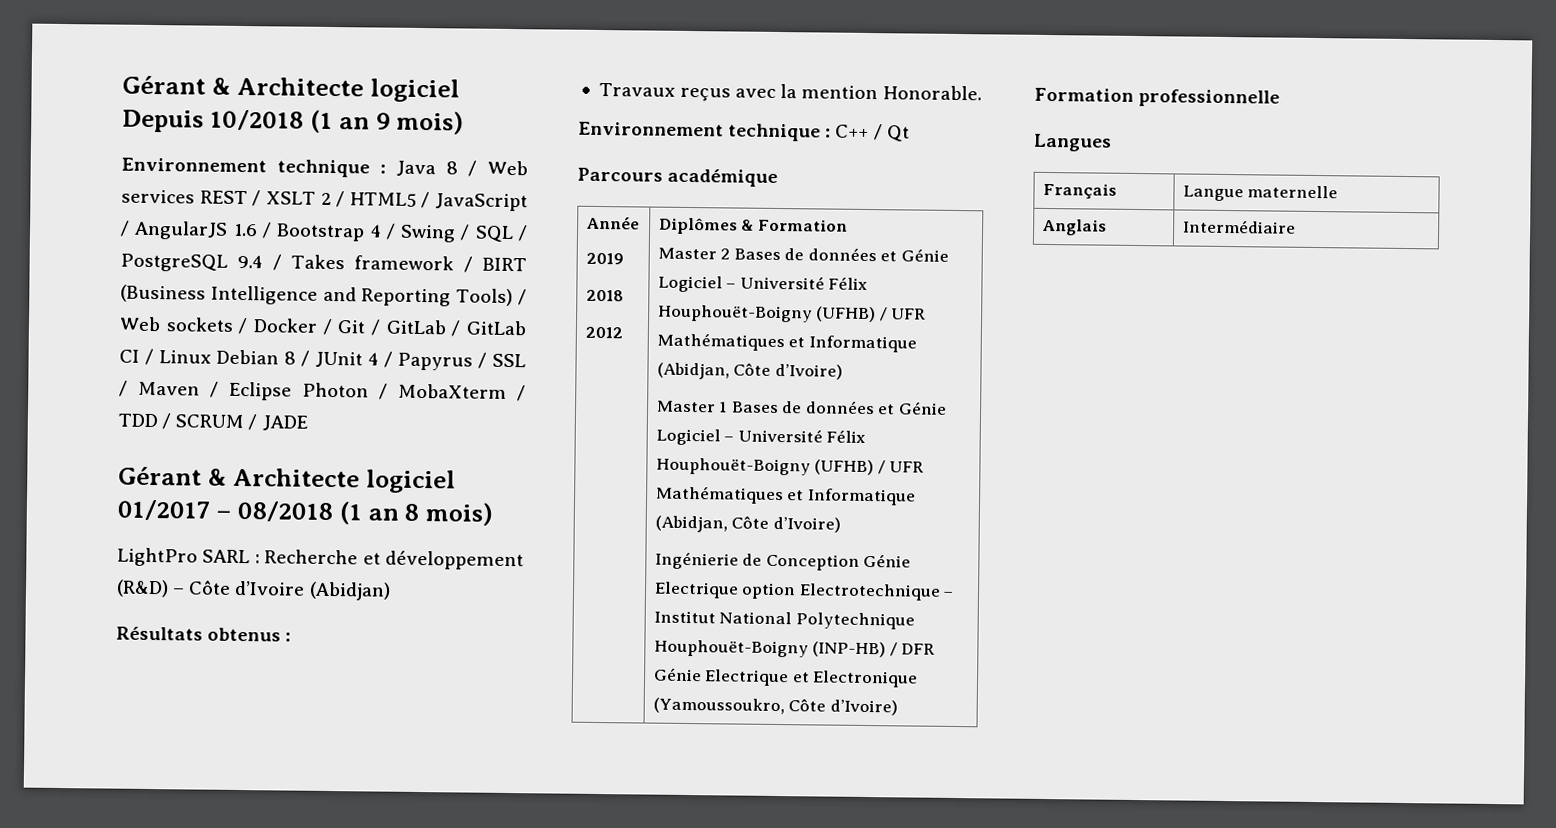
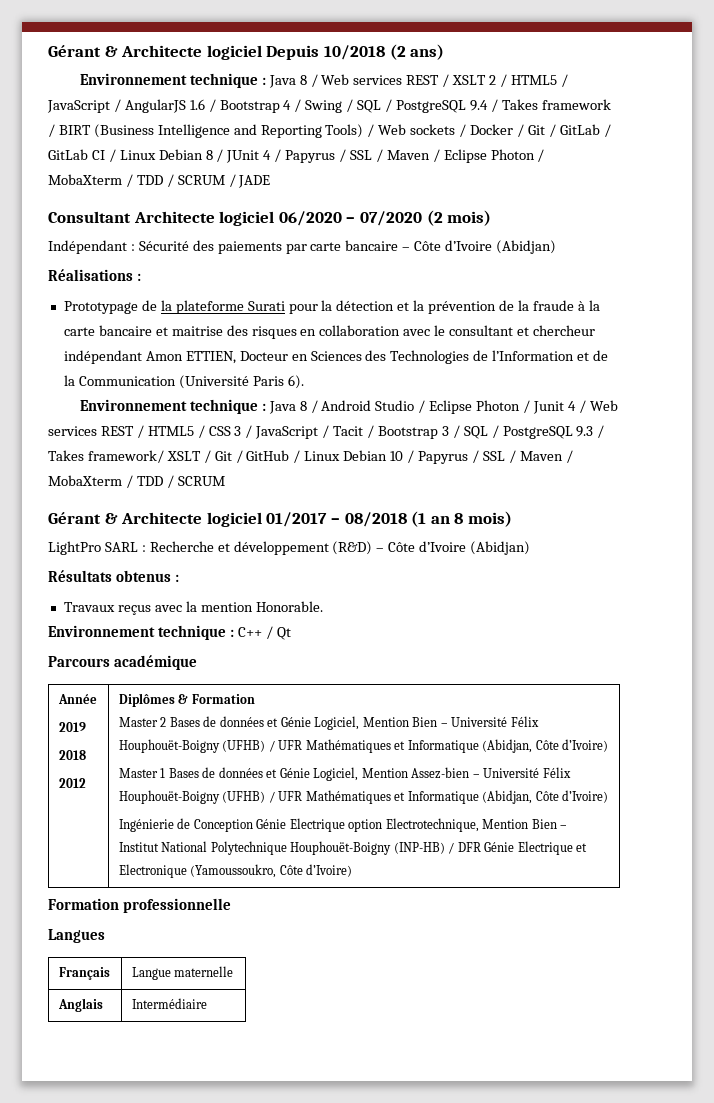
- Gérant & Architecte logiciel Depuis 10/2018 (1 an 9 mois)
+ Gérant & Architecte logiciel Depuis 10/2018 (2 ans)
+ Consultant Architecte logiciel 06/2020 – 07/2020 (2 mois)
+ Indépendant : Sécurité des paiements par carte bancaire – Côte d’Ivoire (Abidjan)
+ Réalisations :
+ Prototypage de la plateforme Surati pour la détection et la prévention de la fraude à la carte bancaire et maitrise des risques en collaboration avec le consultant et chercheur indépendant Amon ETTIEN, Docteur en Sciences des Technologies de l’Information et de la Communication (Université Paris 6).
+ Environnement technique : Java 8 / Android Studio / Eclipse Photon / Junit 4 / Web services REST / HTML5 / CSS 3 / JavaScript / Tacit / Bootstrap 3 / SQL / PostgreSQL 9.3 / Takes framework/ XSLT / Git / GitHub / Linux Debian 10 / Papyrus / SSL / Maven / MobaXterm / TDD / SCRUM
- Master 2 Bases de données et Génie Logiciel – Université Félix Houphouët-Boigny (UFHB) / UFR Mathématiques et Informatique (Abidjan, Côte d’Ivoire)
+ Master 2 Bases de données et Génie Logiciel, Mention Bien – Université Félix Houphouët-Boigny (UFHB) / UFR Mathématiques et Informatique (Abidjan, Côte d’Ivoire)
- Master 1 Bases de données et Génie Logiciel – Université Félix Houphouët-Boigny (UFHB) / UFR Mathématiques et Informatique (Abidjan, Côte d’Ivoire)
+ Master 1 Bases de données et Génie Logiciel, Mention Assez-bien – Université Félix Houphouët-Boigny (UFHB) / UFR Mathématiques et Informatique (Abidjan, Côte d’Ivoire)
- Ingénierie de Conception Génie Electrique option Electrotechnique – Institut National Polytechnique Houphouët-Boigny (INP-HB) / DFR Génie Electrique et Electronique (Yamoussoukro, Côte d’Ivoire)
+ Ingénierie de Conception Génie Electrique option Electrotechnique, Mention Bien – Institut National Polytechnique Houphouët-Boigny (INP-HB) / DFR Génie Electrique et Electronique (Yamoussoukro, Côte d’Ivoire)

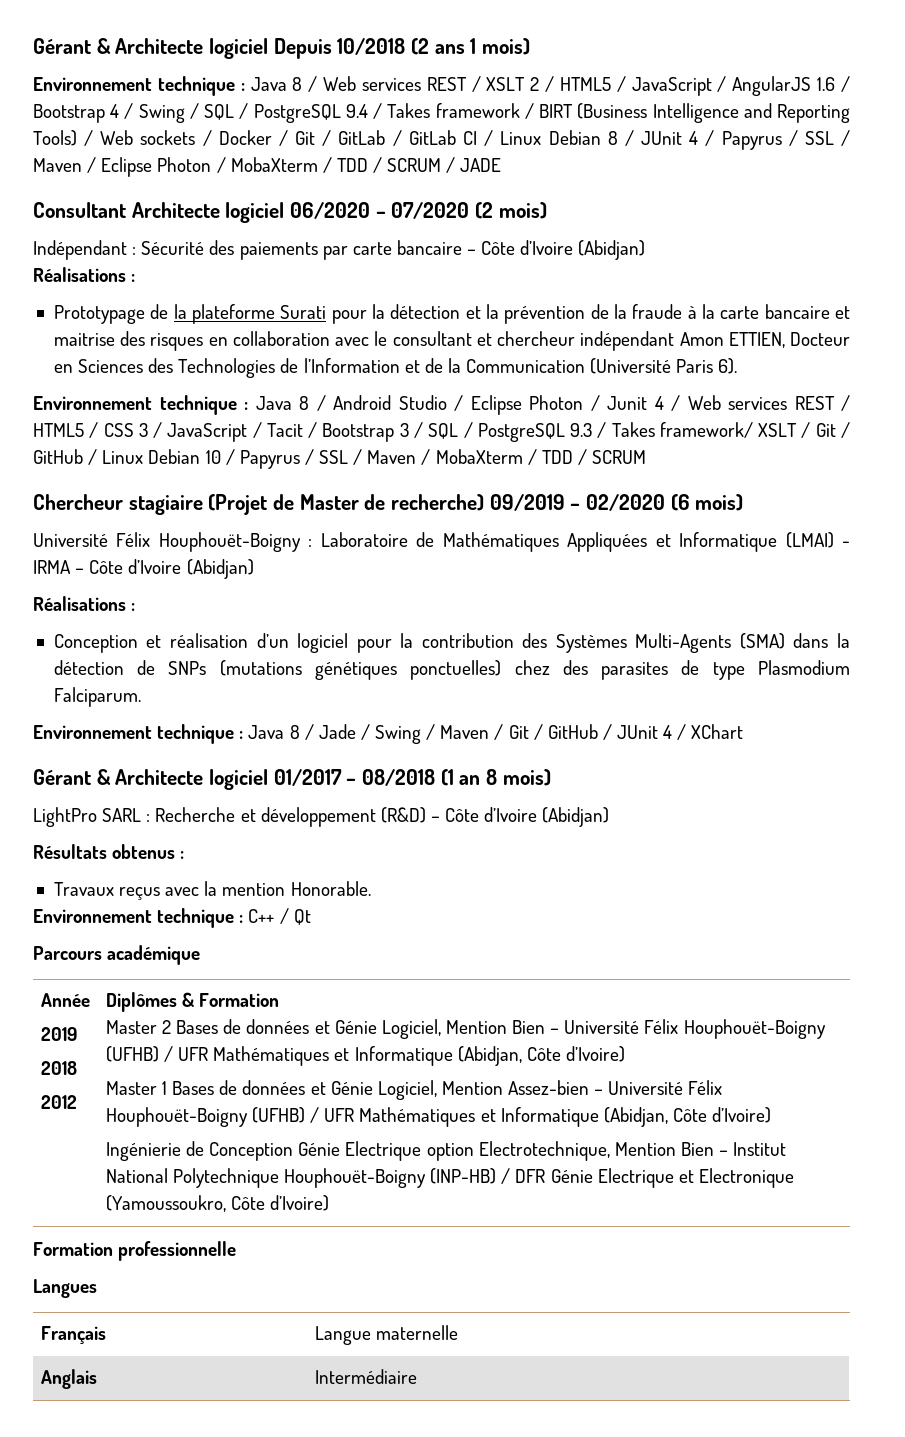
- Gérant & Architecte logiciel Depuis 10/2018 (2 ans)
+ Gérant & Architecte logiciel Depuis 10/2018 (2 ans 1 mois)
+ Chercheur stagiaire (Projet de Master de recherche) 09/2019 – 02/2020 (6 mois)
+ Université Félix Houphouët-Boigny : Laboratoire de Mathématiques Appliquées et Informatique (LMAI) - IRMA – Côte d’Ivoire (Abidjan)
+ Réalisations :
+ Conception et réalisation d’un logiciel pour la contribution des Systèmes Multi-Agents (SMA) dans la détection de SNPs (mutations génétiques ponctuelles) chez des parasites de type Plasmodium Falciparum.
+ Environnement technique : Java 8 / Jade / Swing / Maven / Git / GitHub / JUnit 4 / XChart

